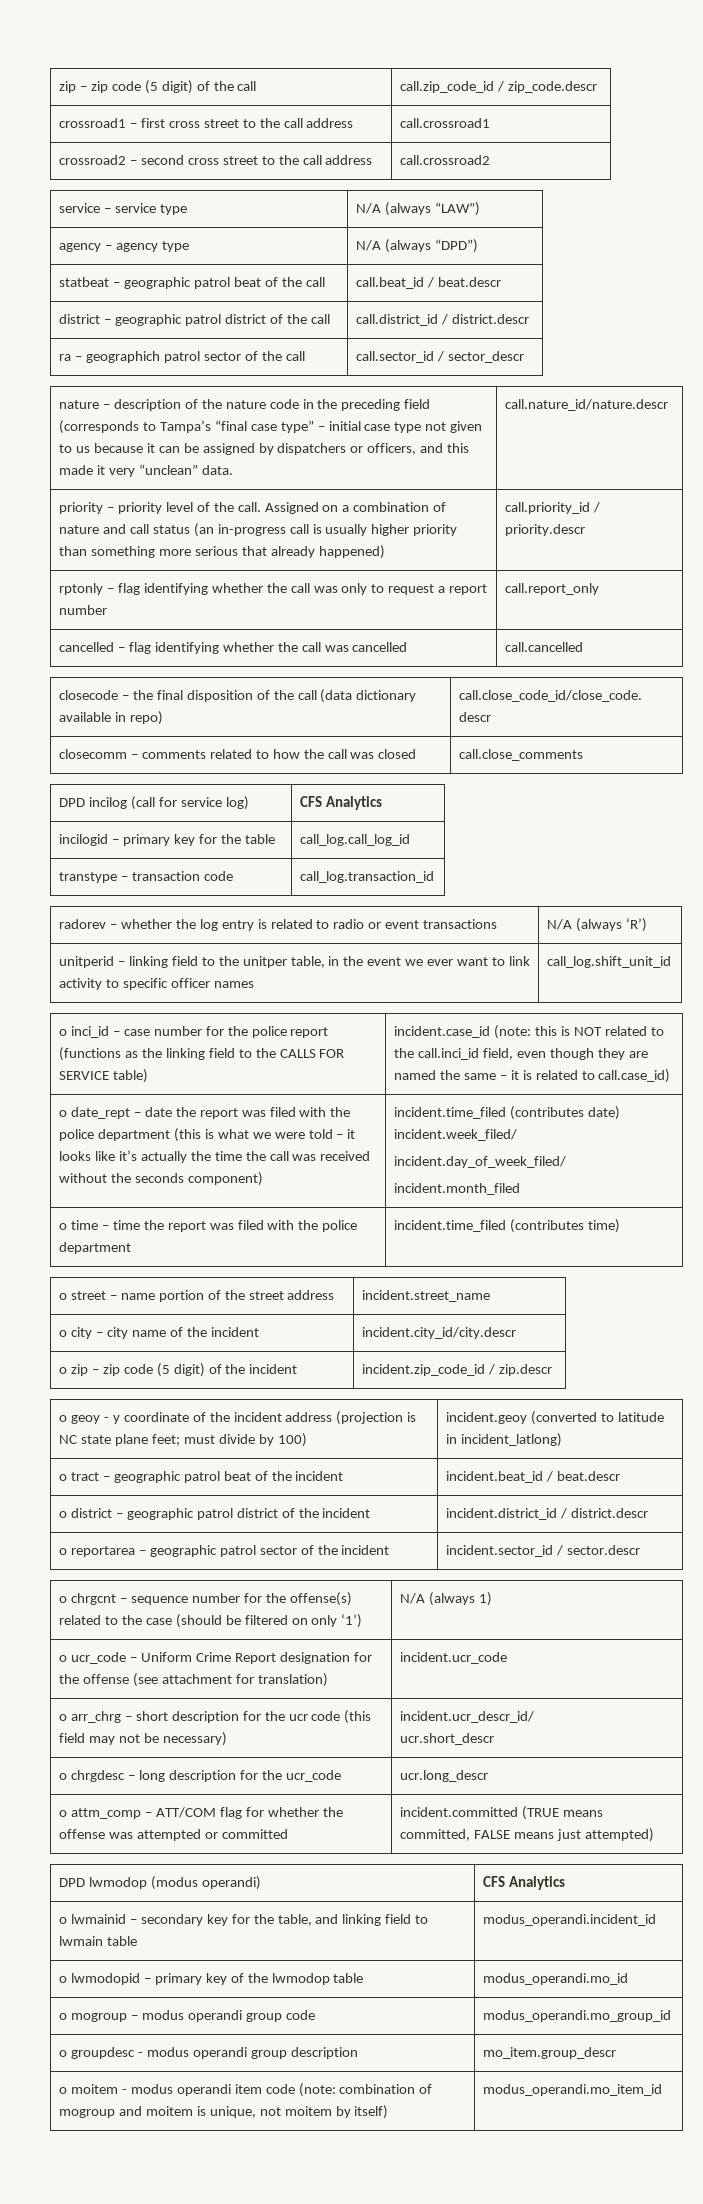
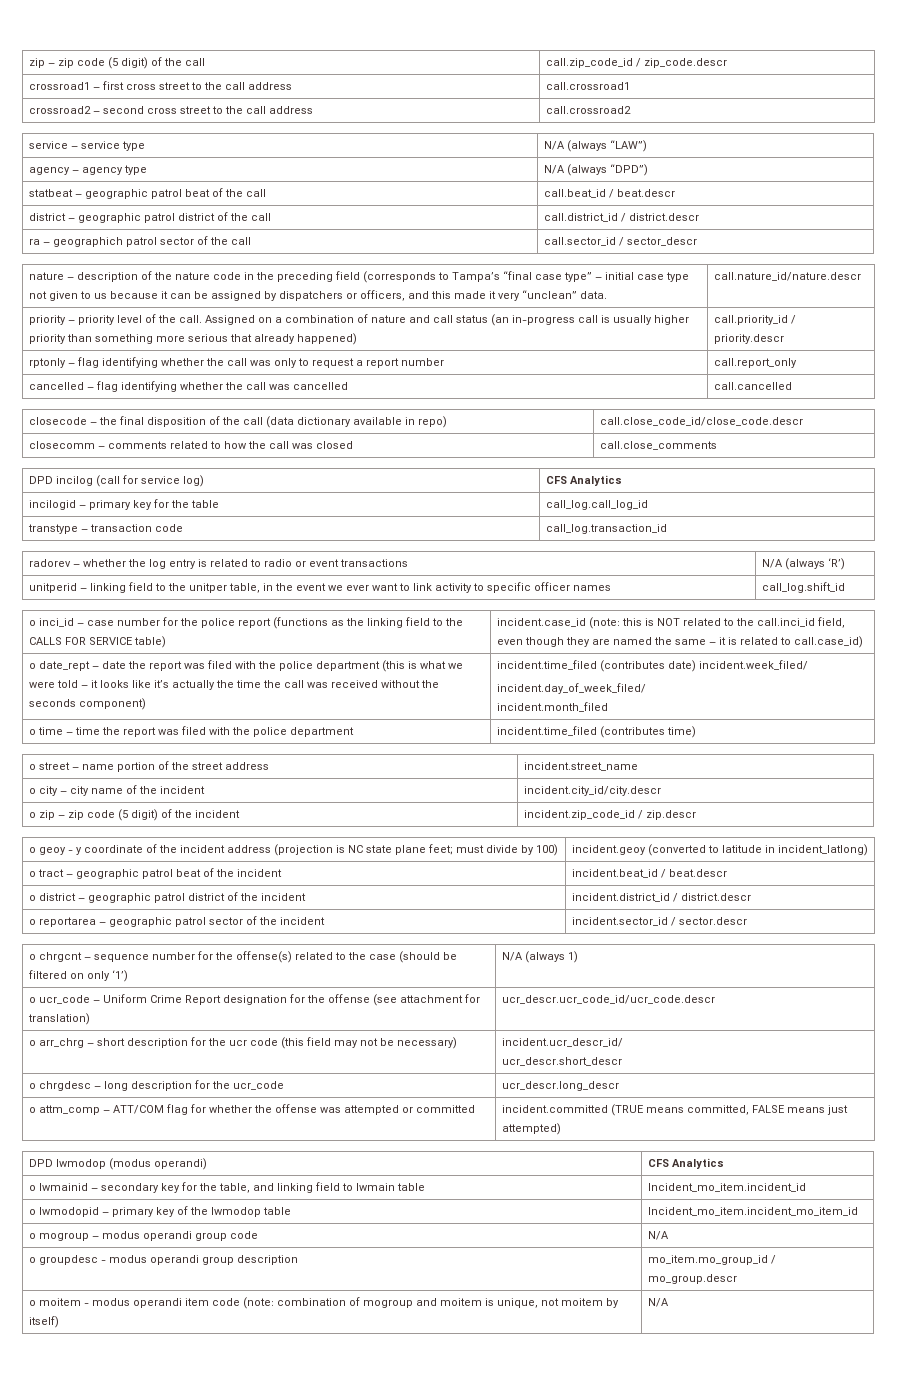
- unitperid – linking field to the unitper table, in the event we ever want to link activity to specific officer names | call_log.shift_unit_id
+ unitperid – linking field to the unitper table, in the event we ever want to link activity to specific officer names | call_log.shift_id
- o ucr_code – Uniform Crime Report designation for the offense (see attachment for translation) | incident.ucr_code
+ o ucr_code – Uniform Crime Report designation for the offense (see attachment for translation) | ucr_descr.ucr_code_id/ucr_code.descr
  o arr_chrg – short description for the ucr code (this field may not be necessary) | incident.ucr_descr_id/
- ucr.short_descr
+ ucr_descr.short_descr
- o chrgdesc – long description for the ucr_code | ucr.long_descr
+ o chrgdesc – long description for the ucr_code | ucr_descr.long_descr
- o lwmainid – secondary key for the table, and linking field to lwmain table | modus_operandi.incident_id
+ o lwmainid – secondary key for the table, and linking field to lwmain table | Incident_mo_item.incident_id
- o lwmodopid – primary key of the lwmodop table | modus_operandi.mo_id
+ o lwmodopid – primary key of the lwmodop table | Incident_mo_item.incident_mo_item_id
- o mogroup – modus operandi group code | modus_operandi.mo_group_id
+ o mogroup – modus operandi group code | N/A
- o groupdesc - modus operandi group description | mo_item.group_descr
+ o groupdesc - modus operandi group description | mo_item.mo_group_id / mo_group.descr
- o moitem - modus operandi item code (note: combination of mogroup and moitem is unique, not moitem by itself) | modus_operandi.mo_item_id
+ o moitem - modus operandi item code (note: combination of mogroup and moitem is unique, not moitem by itself) | N/A

